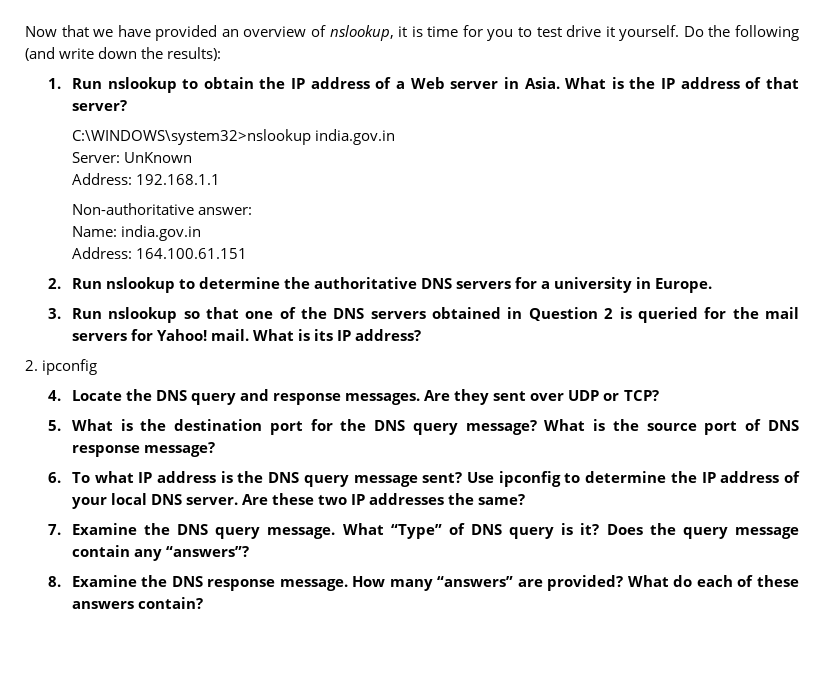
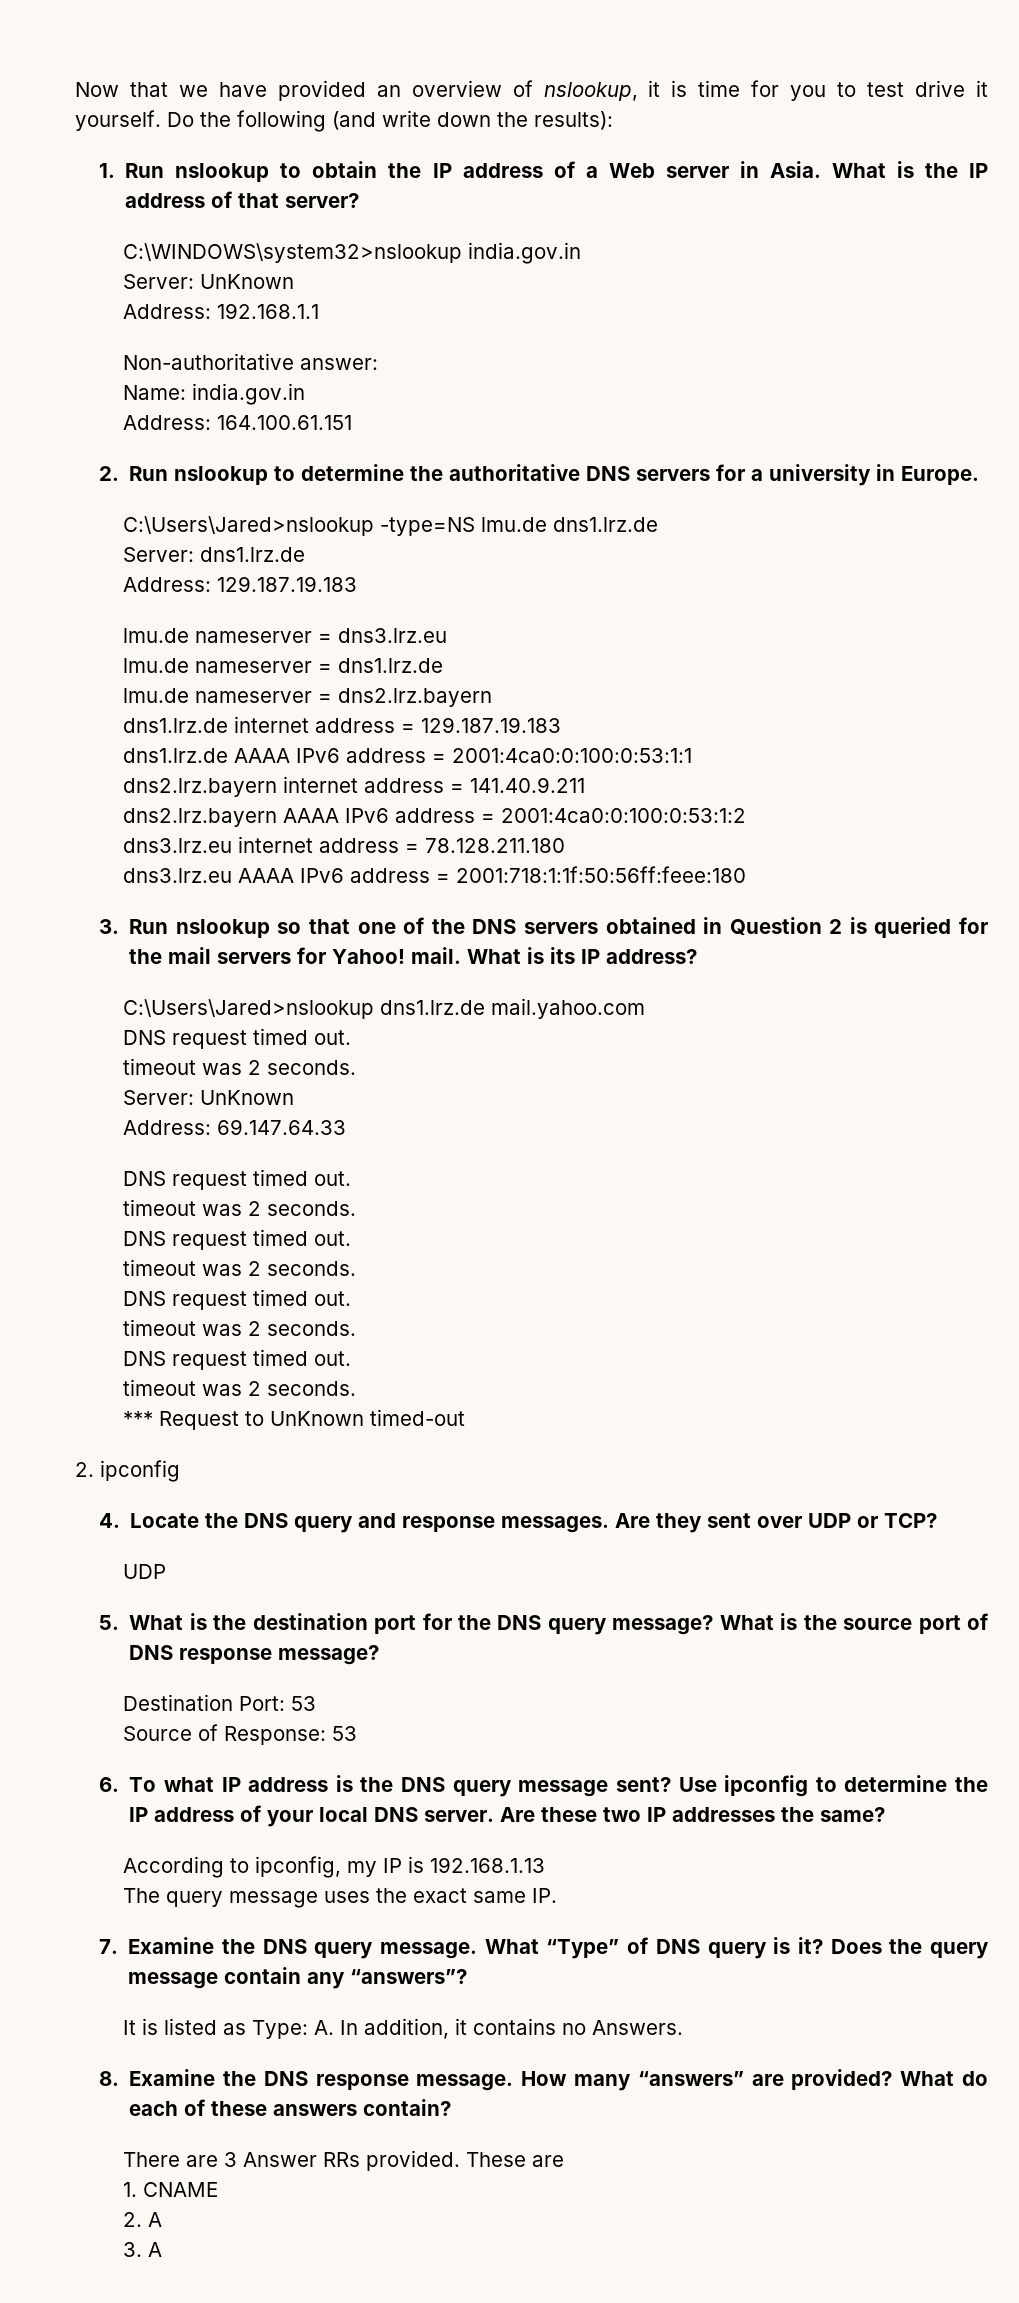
+ C:\Users\Jared>nslookup -type=NS lmu.de dns1.lrz.de
+ Server: dns1.lrz.de
+ Address: 129.187.19.183
+ lmu.de nameserver = dns3.lrz.eu
+ lmu.de nameserver = dns1.lrz.de
+ lmu.de nameserver = dns2.lrz.bayern
+ dns1.lrz.de internet address = 129.187.19.183
+ dns1.lrz.de AAAA IPv6 address = 2001:4ca0:0:100:0:53:1:1
+ dns2.lrz.bayern internet address = 141.40.9.211
+ dns2.lrz.bayern AAAA IPv6 address = 2001:4ca0:0:100:0:53:1:2
+ dns3.lrz.eu internet address = 78.128.211.180
+ dns3.lrz.eu AAAA IPv6 address = 2001:718:1:1f:50:56ff:feee:180
+ C:\Users\Jared>nslookup dns1.lrz.de mail.yahoo.com
+ DNS request timed out.
+ timeout was 2 seconds.
+ Server: UnKnown
+ Address: 69.147.64.33
+ DNS request timed out.
+ timeout was 2 seconds.
+ DNS request timed out.
+ timeout was 2 seconds.
+ DNS request timed out.
+ timeout was 2 seconds.
+ DNS request timed out.
+ timeout was 2 seconds.
+ *** Request to UnKnown timed-out
  Are they sent over UDP or TCP?
+ UDP
+ Destination Port: 53
+ Source of Response: 53
+ According to ipconfig, my IP is 192.168.1.13
+ The query message uses the exact same IP.
+ It is listed as Type: A. In addition, it contains no Answers.
+ There are 3 Answer RRs provided. These are
+ 1. CNAME
+ 2. A
+ 3. A

